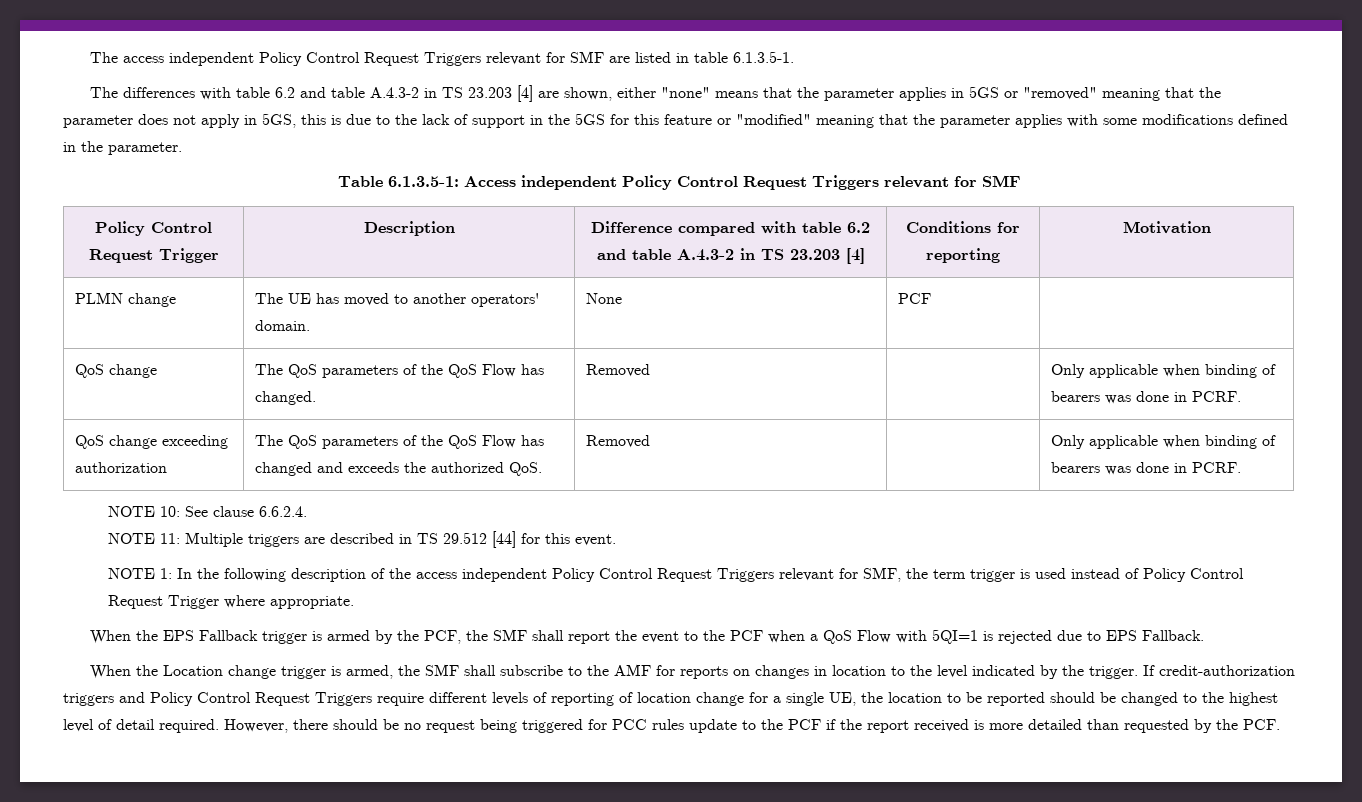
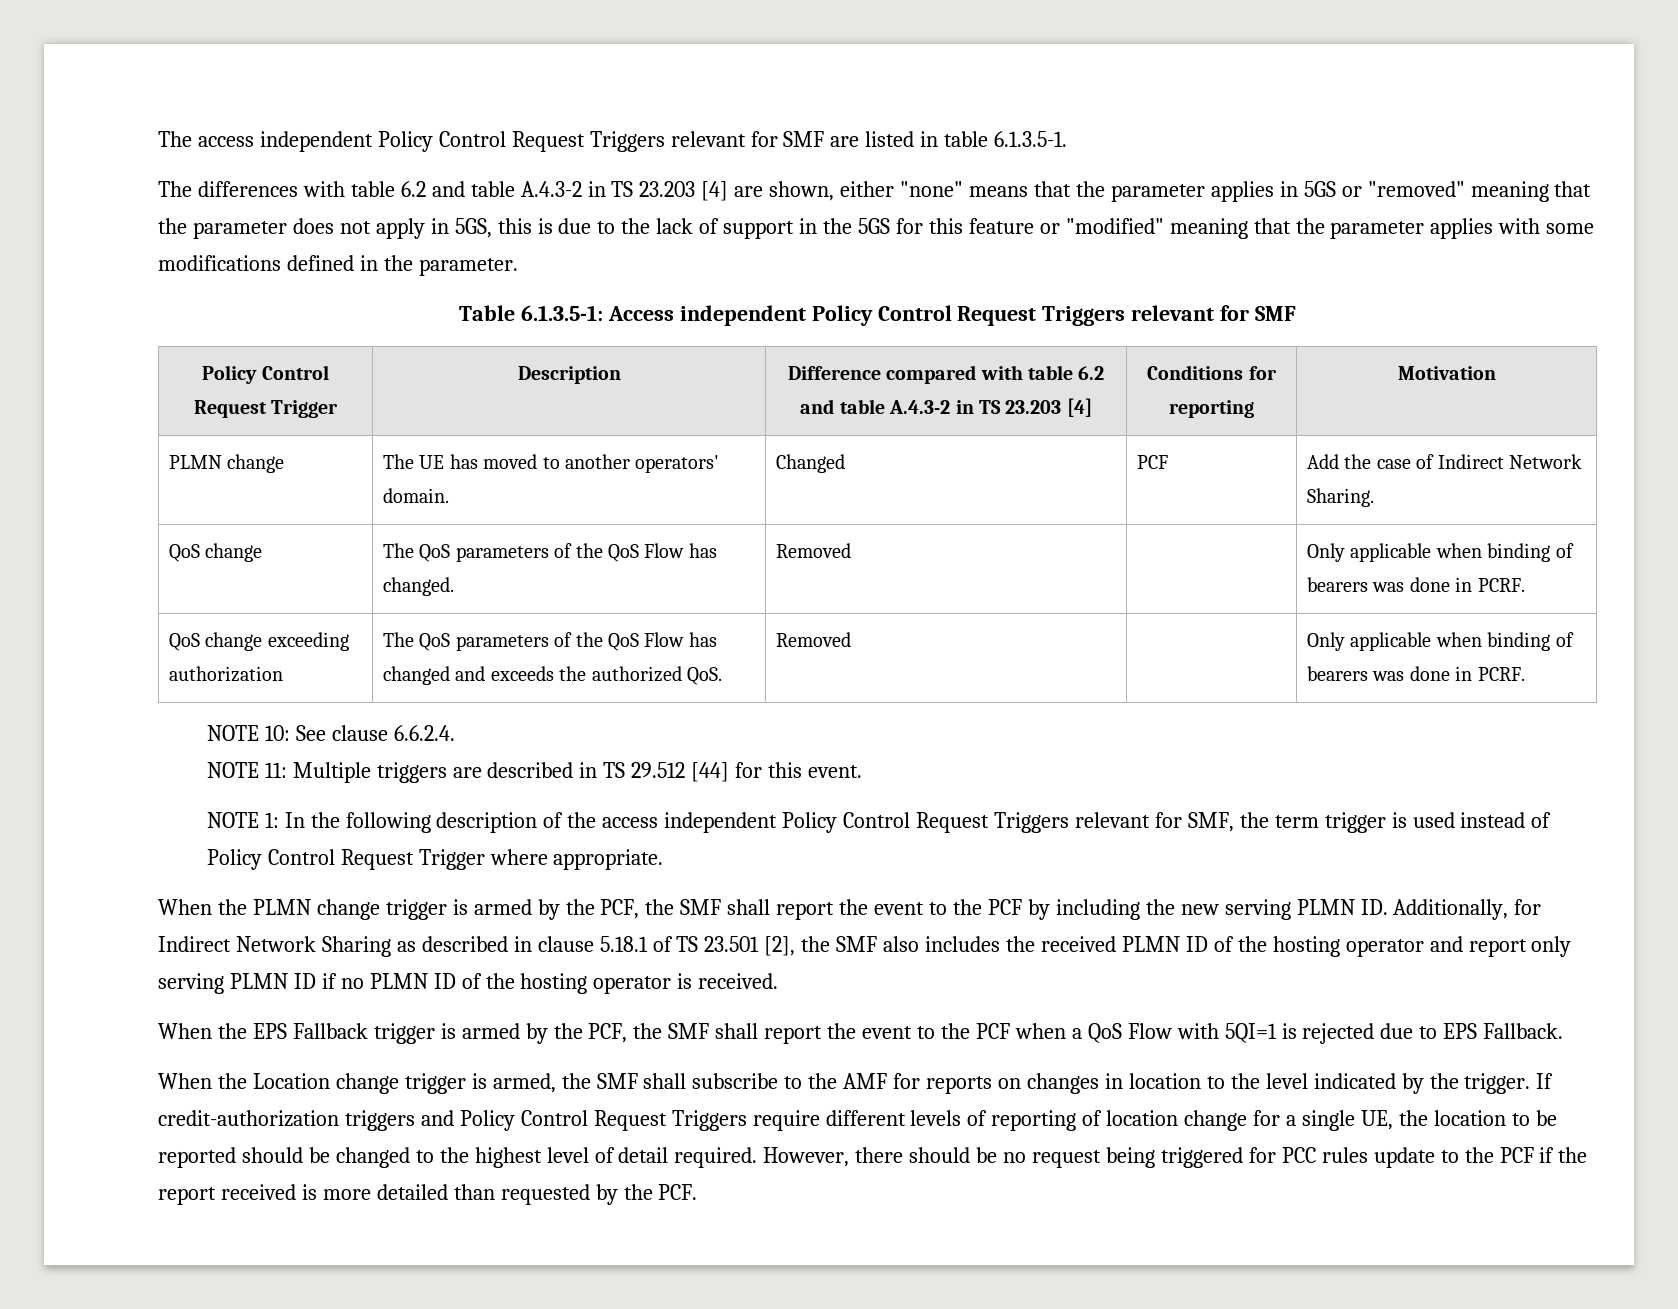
- PLMN change | The UE has moved to another operators' domain. | None | PCF |
+ PLMN change | The UE has moved to another operators' domain. | Changed | PCF | Add the case of Indirect Network Sharing.
+ When the PLMN change trigger is armed by the PCF, the SMF shall report the event to the PCF by including the new serving PLMN ID. Additionally, for Indirect Network Sharing as described in clause 5.18.1 of TS 23.501 [2], the SMF also includes the received PLMN ID of the hosting operator and report only serving PLMN ID if no PLMN ID of the hosting operator is received.

